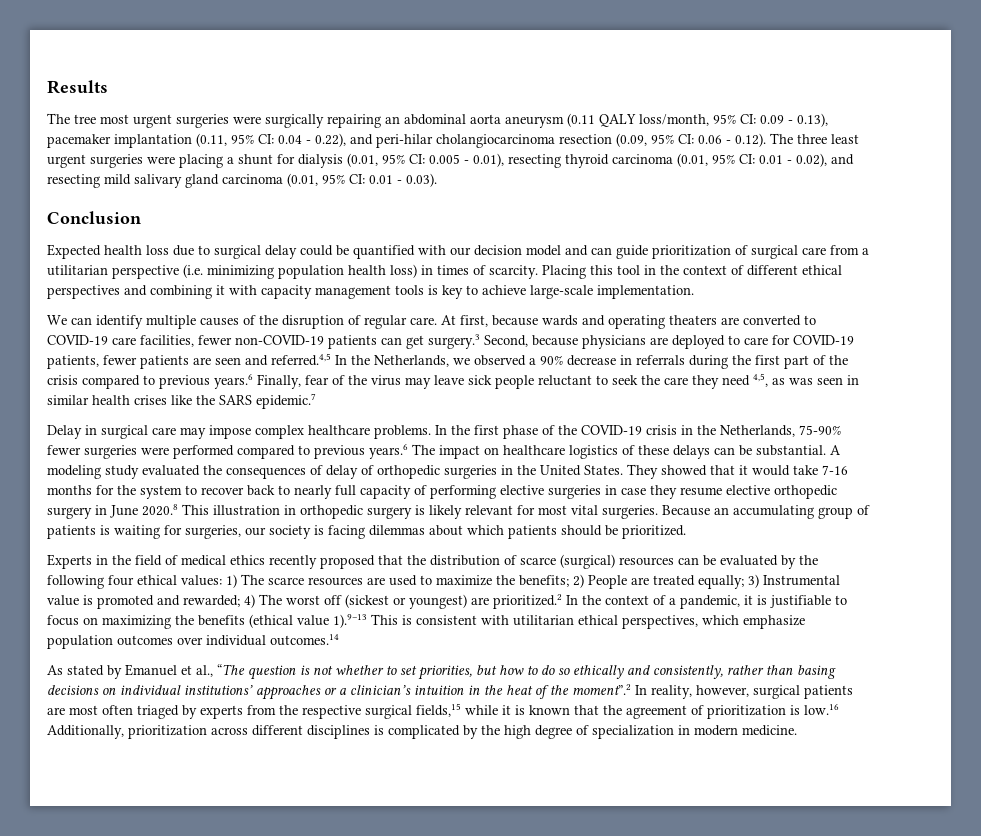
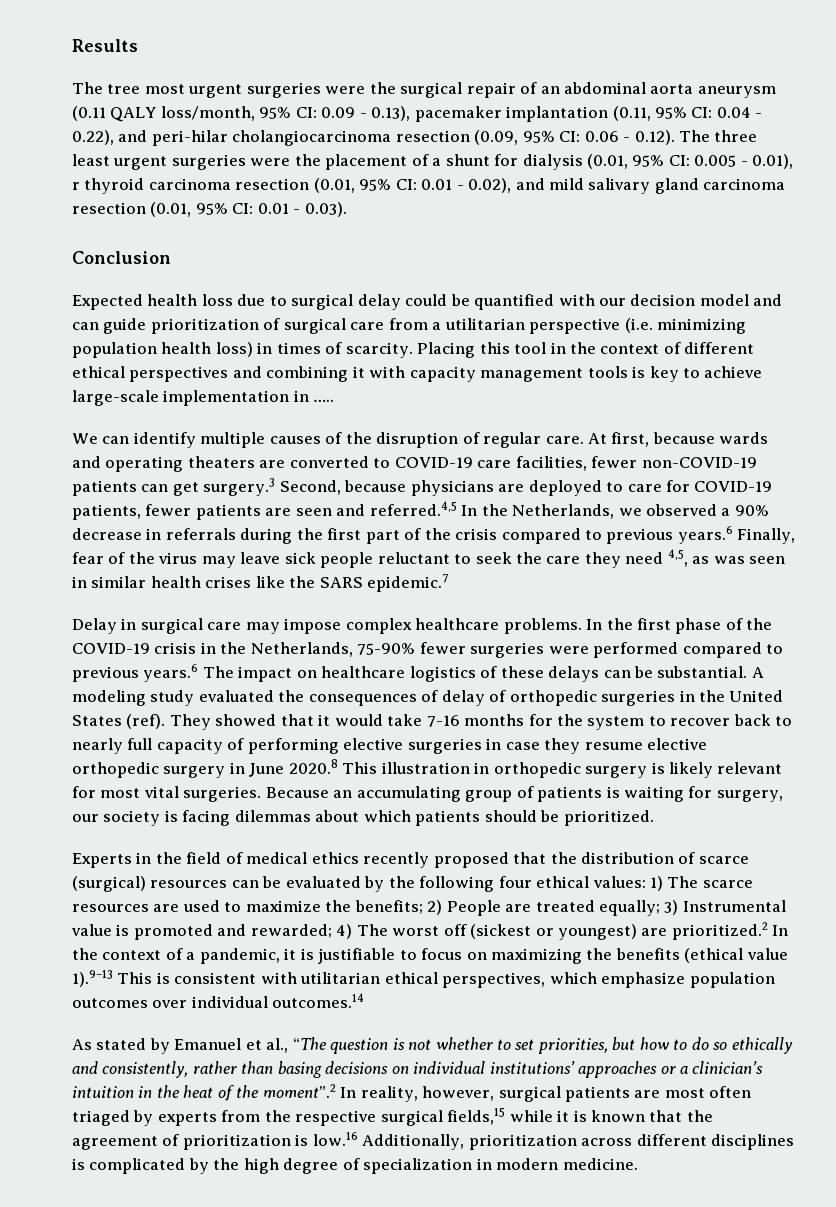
- The tree most urgent surgeries were surgically repairing an abdominal aorta aneurysm (0.11 QALY loss/month, 95% CI:
+ The tree most urgent surgeries were the surgical repair of an abdominal aorta aneurysm (0.11 QALY loss/month, 95% CI:
- 0.06 - 0.12). The three least urgent surgeries were placing a shunt for dialysis (0.01, 95% CI:
+ 0.06 - 0.12). The three least urgent surgeries were the placement of a shunt for dialysis (0.01, 95% CI:
- 0.005 - 0.01), resecting thyroid carcinoma (0.01, 95% CI:
+ 0.005 - 0.01), r thyroid carcinoma resection (0.01, 95% CI:
- 0.01 - 0.02), and resecting mild salivary gland carcinoma (0.01, 95% CI:
+ 0.01 - 0.02), and mild salivary gland carcinoma resection (0.01, 95% CI:
- Placing this tool in the context of different ethical perspectives and combining it with capacity management tools is key to achieve large-scale implementation.
+ Placing this tool in the context of different ethical perspectives and combining it with capacity management tools is key to achieve large-scale implementation in …..
- A modeling study evaluated the consequences of delay of orthopedic surgeries in the United States.
+ A modeling study evaluated the consequences of delay of orthopedic surgeries in the United States (ref).
- Because an accumulating group of patients is waiting for surgeries, our society is facing dilemmas about which patients should be prioritized.
+ Because an accumulating group of patients is waiting for surgery, our society is facing dilemmas about which patients should be prioritized.

